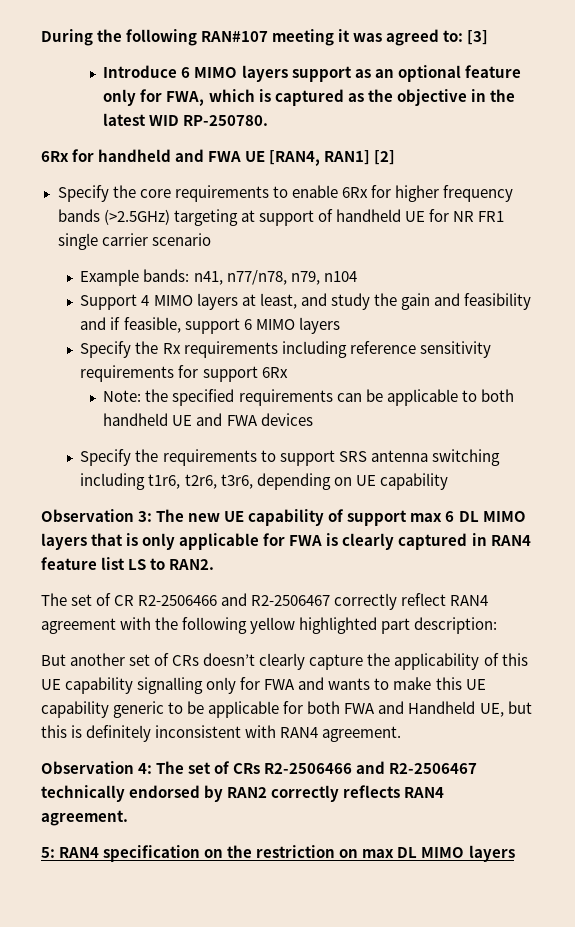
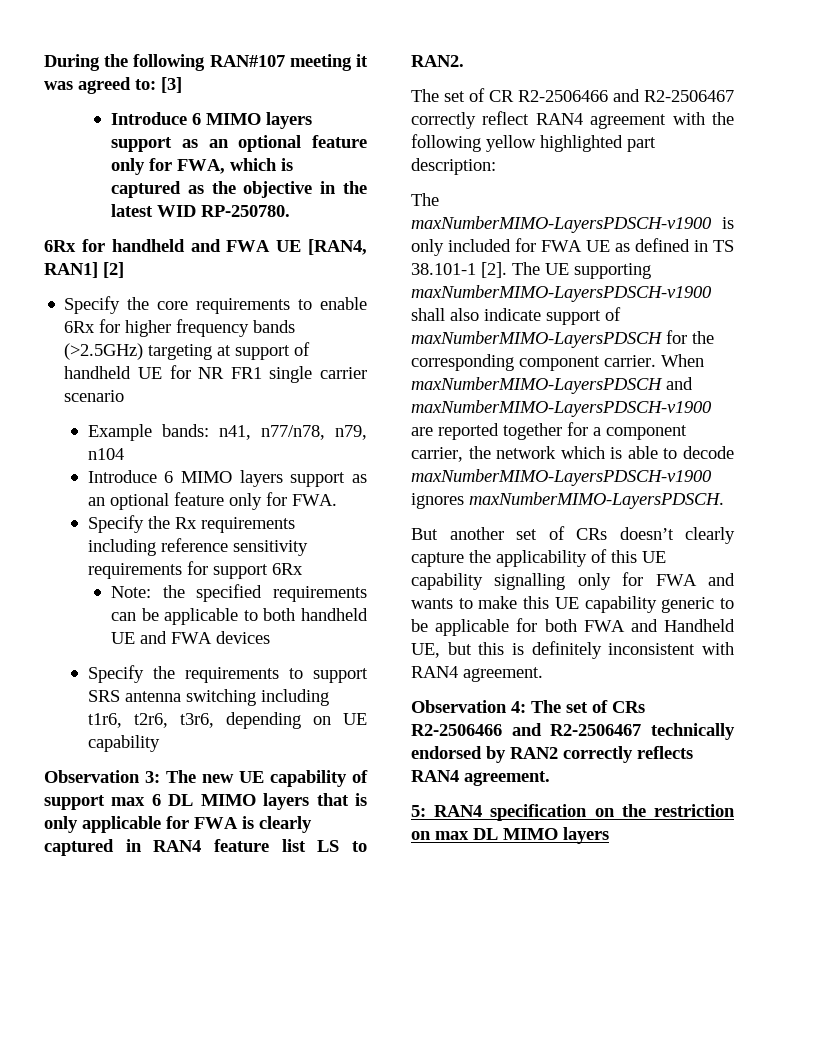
- Support 4 MIMO layers at least, and study the gain and feasibility and if feasible, support 6 MIMO layers
+ Introduce 6 MIMO layers support as an optional feature only for FWA.
+ The maxNumberMIMO-LayersPDSCH-v1900 is only included for FWA UE as defined in TS 38.101-1 [2]. The UE supporting maxNumberMIMO-LayersPDSCH-v1900 shall also indicate support of maxNumberMIMO-LayersPDSCH for the corresponding component carrier. When maxNumberMIMO-LayersPDSCH and maxNumberMIMO-LayersPDSCH-v1900 are reported together for a component carrier, the network which is able to decode maxNumberMIMO-LayersPDSCH-v1900 ignores maxNumberMIMO-LayersPDSCH.

